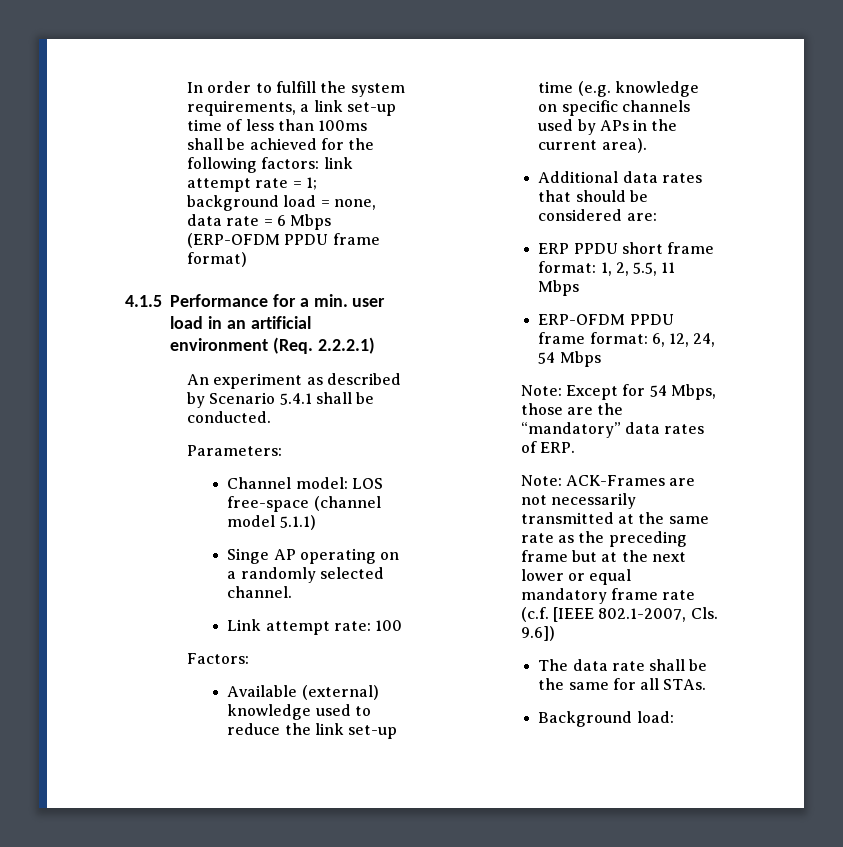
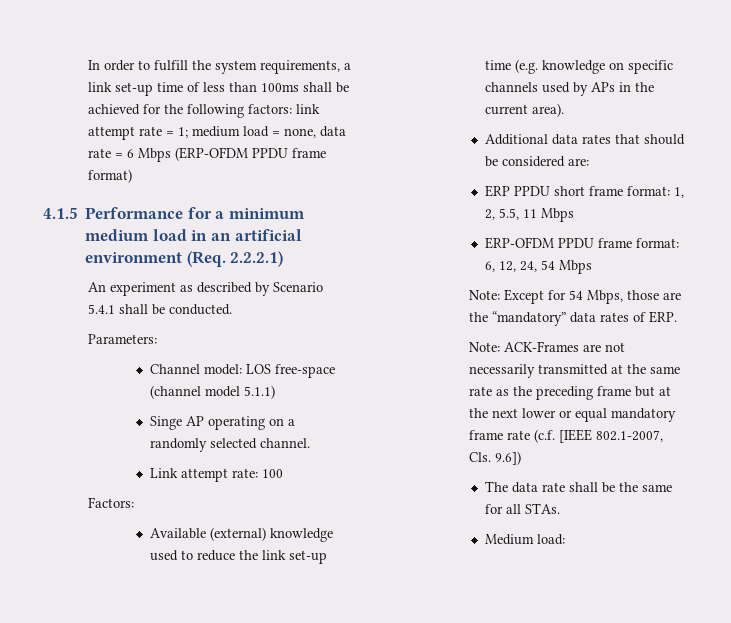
- In order to fulfill the system requirements, a link set-up time of less than 100ms shall be achieved for the following factors: link attempt rate = 1; background load = none, data rate = 6 Mbps (ERP-OFDM PPDU frame format)
+ In order to fulfill the system requirements, a link set-up time of less than 100ms shall be achieved for the following factors: link attempt rate = 1; medium load = none, data rate = 6 Mbps (ERP-OFDM PPDU frame format)
- 4.1.5 Performance for a min. user load in an artificial environment (Req. 2.2.2.1)
+ 4.1.5 Performance for a minimum medium load in an artificial environment (Req. 2.2.2.1)
- Background load:
+ Medium load:

